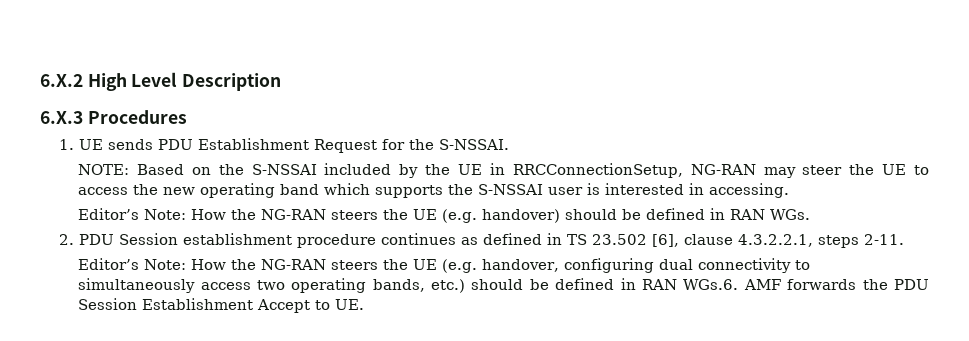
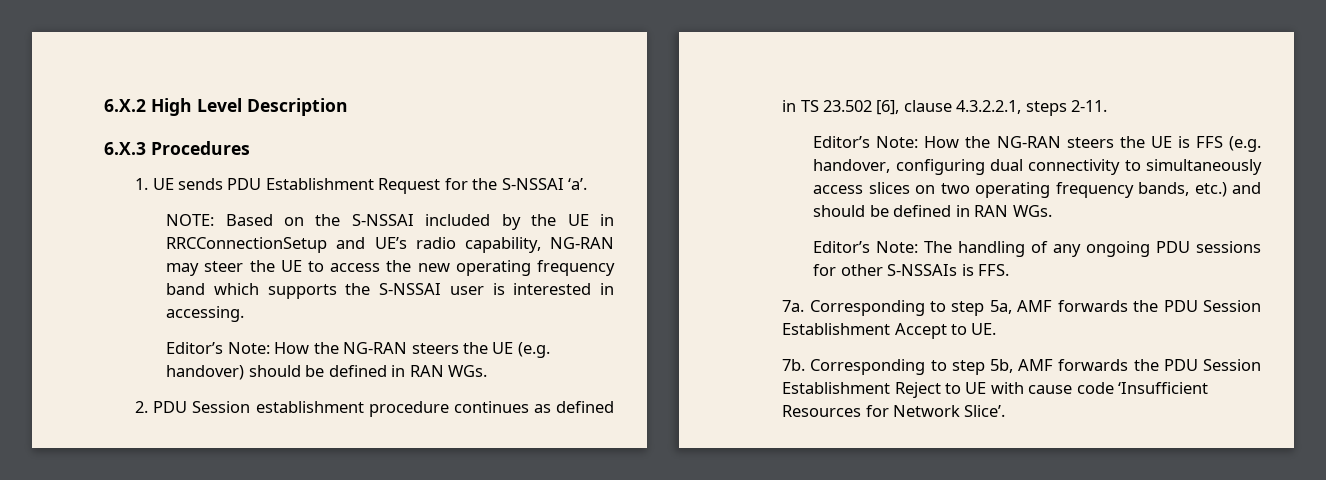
- 1. UE sends PDU Establishment Request for the S-NSSAI.
+ 1. UE sends PDU Establishment Request for the S-NSSAI ‘a’.
- NOTE: Based on the S-NSSAI included by the UE in RRCConnectionSetup, NG-RAN may steer the UE to access the new operating band which supports the S-NSSAI user is interested in accessing.
+ NOTE: Based on the S-NSSAI included by the UE in RRCConnectionSetup and UE’s radio capability, NG-RAN may steer the UE to access the new operating frequency band which supports the S-NSSAI user is interested in accessing.
- Editor’s Note: How the NG-RAN steers the UE (e.g. handover, configuring dual connectivity to simultaneously access two operating bands, etc.) should be defined in RAN WGs.6. AMF forwards the PDU Session Establishment Accept to UE.
+ Editor’s Note: How the NG-RAN steers the UE is FFS (e.g. handover, configuring dual connectivity to simultaneously access slices on two operating frequency bands, etc.) and should be defined in RAN WGs.
+ Editor’s Note: The handling of any ongoing PDU sessions for other S-NSSAIs is FFS.
+ 7a. Corresponding to step 5a, AMF forwards the PDU Session Establishment Accept to UE.
+ 7b. Corresponding to step 5b, AMF forwards the PDU Session Establishment Reject to UE with cause code ‘Insufficient Resources for Network Slice’.

